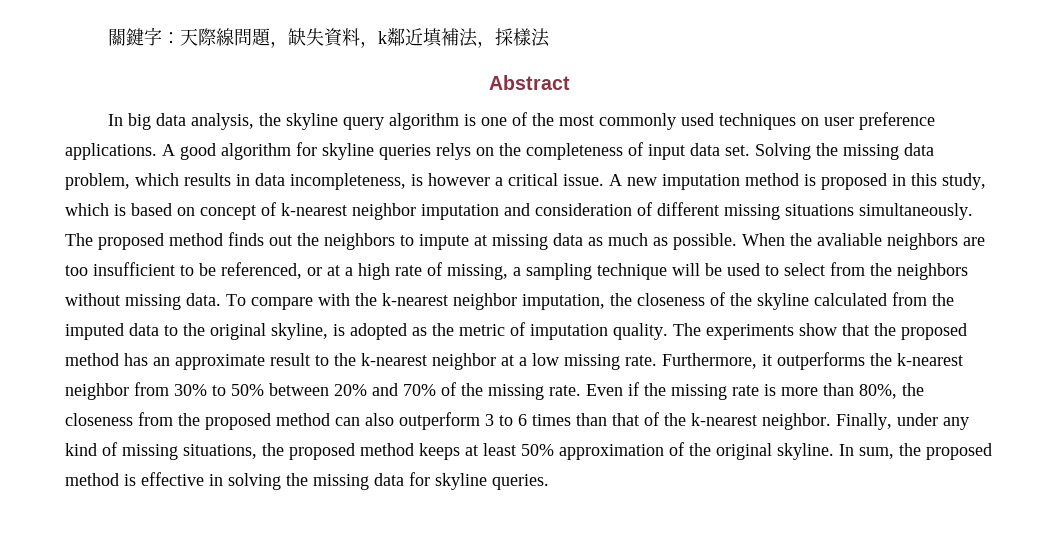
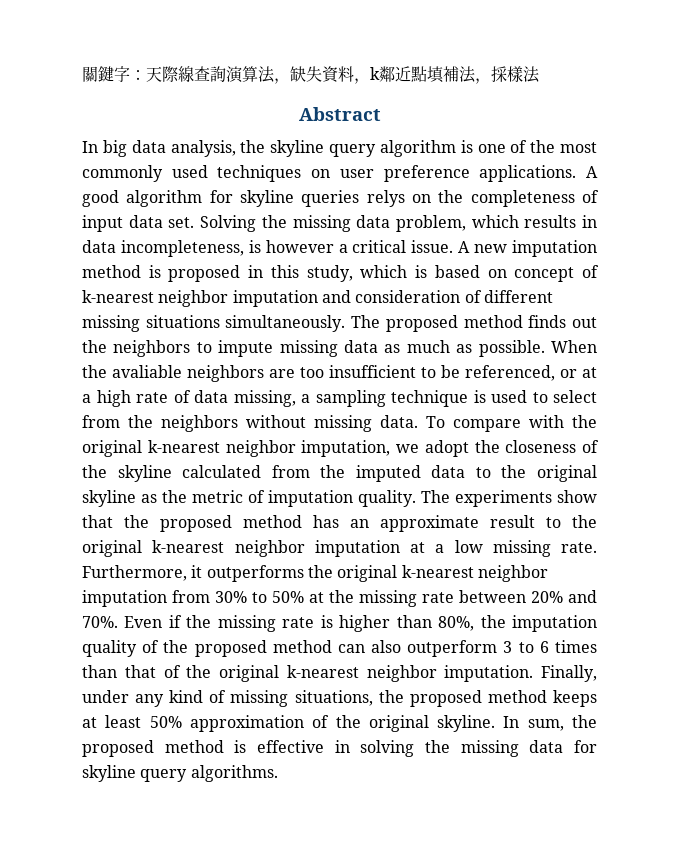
- 關鍵字：天際線問題，缺失資料，k鄰近填補法，採樣法
+ 關鍵字：天際線查詢演算法，缺失資料，k鄰近點填補法，採樣法
- The proposed method finds out the neighbors to impute at missing data as much as possible.
+ The proposed method finds out the neighbors to impute missing data as much as possible.
- When the avaliable neighbors are too insufficient to be referenced, or at a high rate of missing, a sampling technique will be used to select from the neighbors without missing data.
+ When the avaliable neighbors are too insufficient to be referenced, or at a high rate of data missing, a sampling technique is used to select from the neighbors without missing data.
- To compare with the k-nearest neighbor imputation, the closeness of the skyline calculated from the imputed data to the original skyline, is adopted as the metric of imputation quality.
+ To compare with the original k-nearest neighbor imputation, we adopt the closeness of the skyline calculated from the imputed data to the original skyline as the metric of imputation quality.
- The experiments show that the proposed method has an approximate result to the k-nearest neighbor at a low missing rate.
+ The experiments show that the proposed method has an approximate result to the original k-nearest neighbor imputation at a low missing rate.
- Furthermore, it outperforms the k-nearest neighbor from 30% to 50% between 20% and 70% of the missing rate.
+ Furthermore, it outperforms the original k-nearest neighbor imputation from 30% to 50% at the missing rate between 20% and 70%.
- Even if the missing rate is more than 80%, the closeness from the proposed method can also outperform 3 to 6 times than that of the k-nearest neighbor.
+ Even if the missing rate is higher than 80%, the imputation quality of the proposed method can also outperform 3 to 6 times than that of the original k-nearest neighbor imputation.
- In sum, the proposed method is effective in solving the missing data for skyline queries.
+ In sum, the proposed method is effective in solving the missing data for skyline query algorithms.

